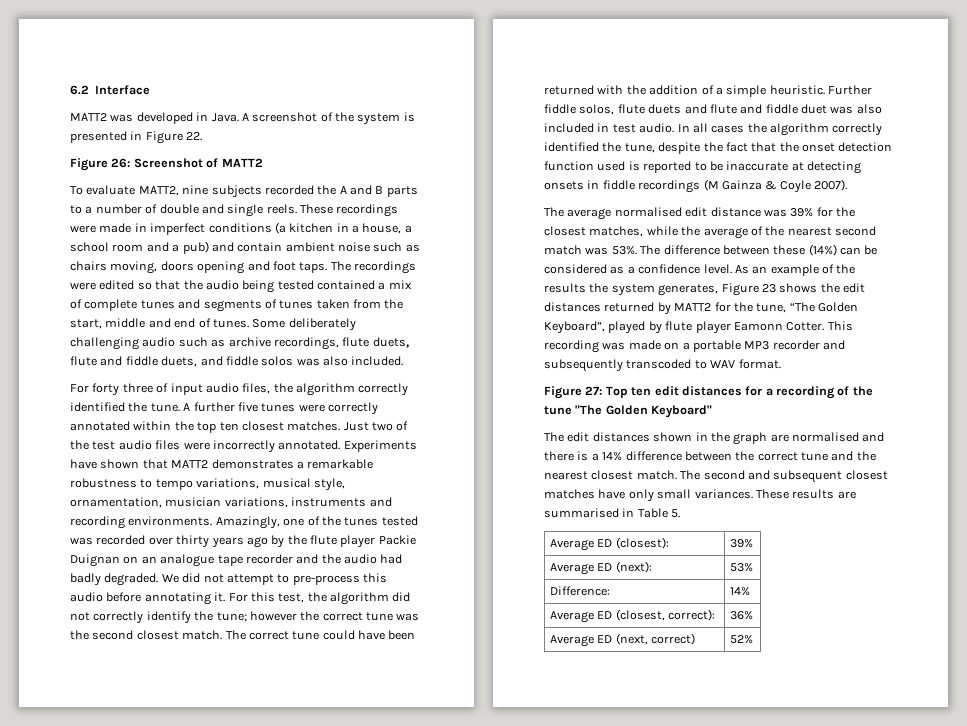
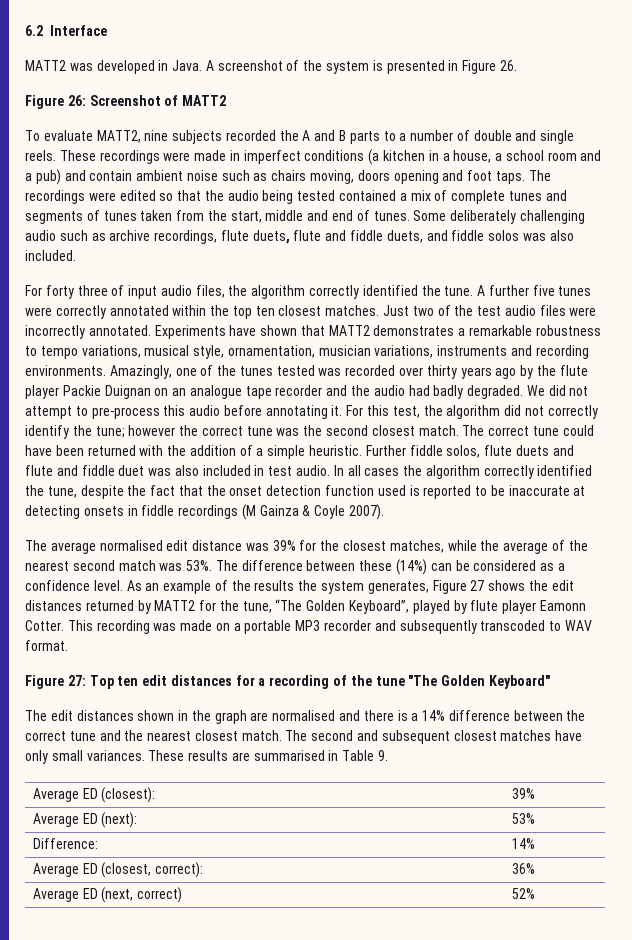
- A screenshot of the system is presented in Figure 22.
+ A screenshot of the system is presented in Figure 26.
- As an example of the results the system generates, Figure 23 shows the edit distances returned by MATT2 for the tune, “The Golden Keyboard”, played by flute player Eamonn Cotter.
+ As an example of the results the system generates, Figure 27 shows the edit distances returned by MATT2 for the tune, “The Golden Keyboard”, played by flute player Eamonn Cotter.
- These results are summarised in Table 5.
+ These results are summarised in Table 9.

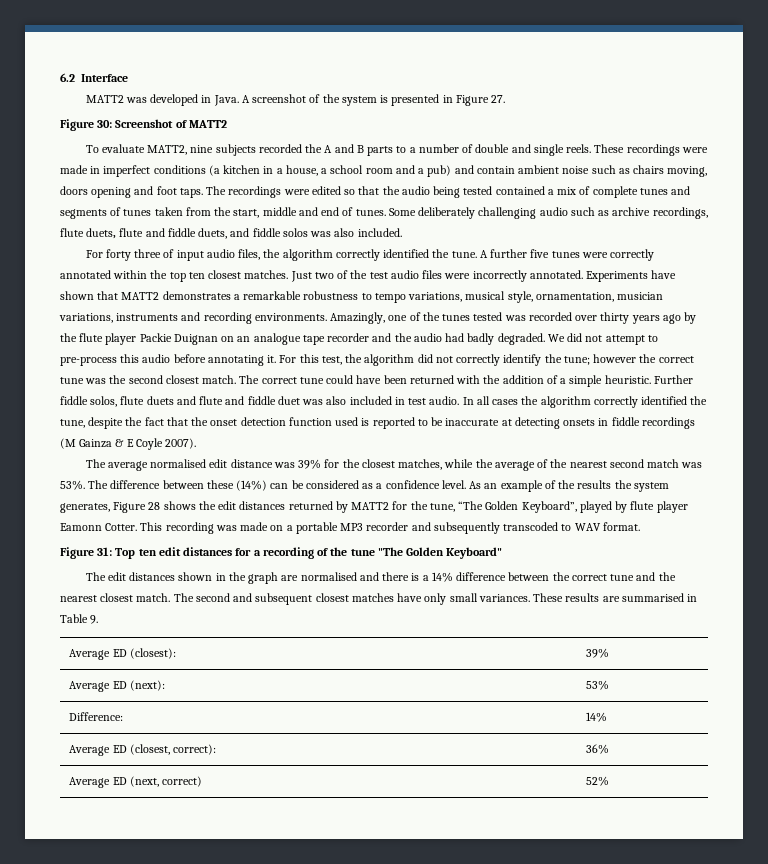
- A screenshot of the system is presented in Figure 26.
- Figure 26: Screenshot of MATT2
+ A screenshot of the system is presented in Figure 27.
+ Figure 30: Screenshot of MATT2
- In all cases the algorithm correctly identified the tune, despite the fact that the onset detection function used is reported to be inaccurate at detecting onsets in fiddle recordings (M Gainza & Coyle 2007).
+ In all cases the algorithm correctly identified the tune, despite the fact that the onset detection function used is reported to be inaccurate at detecting onsets in fiddle recordings (M Gainza & E Coyle 2007).
- As an example of the results the system generates, Figure 27 shows the edit distances returned by MATT2 for the tune, “The Golden Keyboard”, played by flute player Eamonn Cotter.
+ As an example of the results the system generates, Figure 28 shows the edit distances returned by MATT2 for the tune, “The Golden Keyboard”, played by flute player Eamonn Cotter.
- Figure 27: Top ten edit distances for a recording of the tune "The Golden Keyboard"
+ Figure 31: Top ten edit distances for a recording of the tune "The Golden Keyboard"

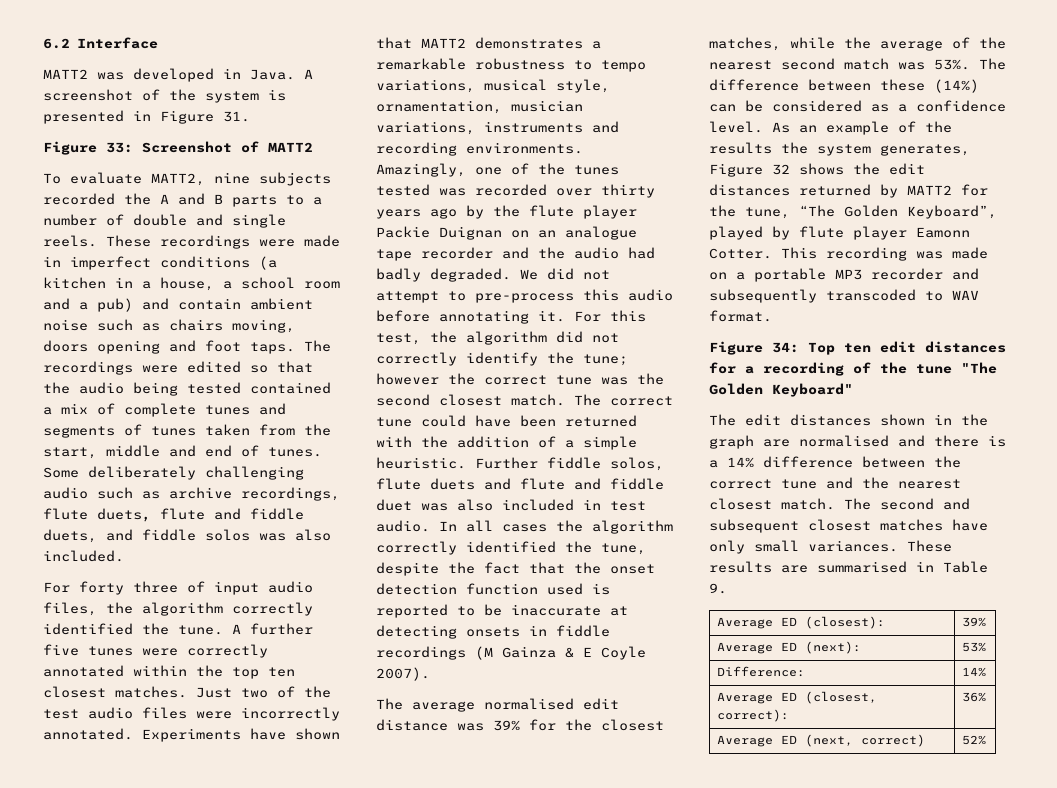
- A screenshot of the system is presented in Figure 27.
- Figure 30: Screenshot of MATT2
+ A screenshot of the system is presented in Figure 31.
+ Figure 33: Screenshot of MATT2
- As an example of the results the system generates, Figure 28 shows the edit distances returned by MATT2 for the tune, “The Golden Keyboard”, played by flute player Eamonn Cotter.
+ As an example of the results the system generates, Figure 32 shows the edit distances returned by MATT2 for the tune, “The Golden Keyboard”, played by flute player Eamonn Cotter.
- Figure 31: Top ten edit distances for a recording of the tune "The Golden Keyboard"
+ Figure 34: Top ten edit distances for a recording of the tune "The Golden Keyboard"

